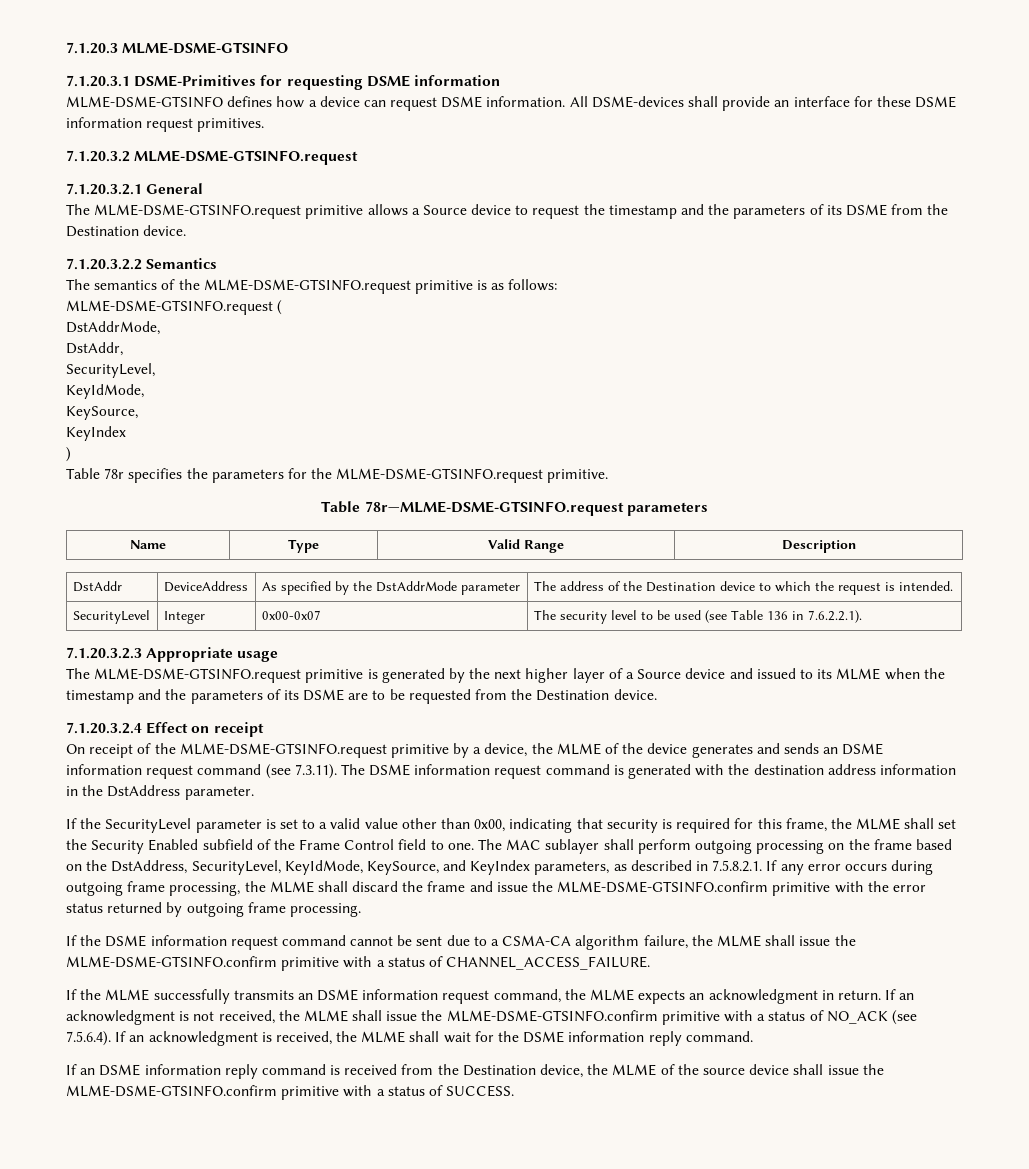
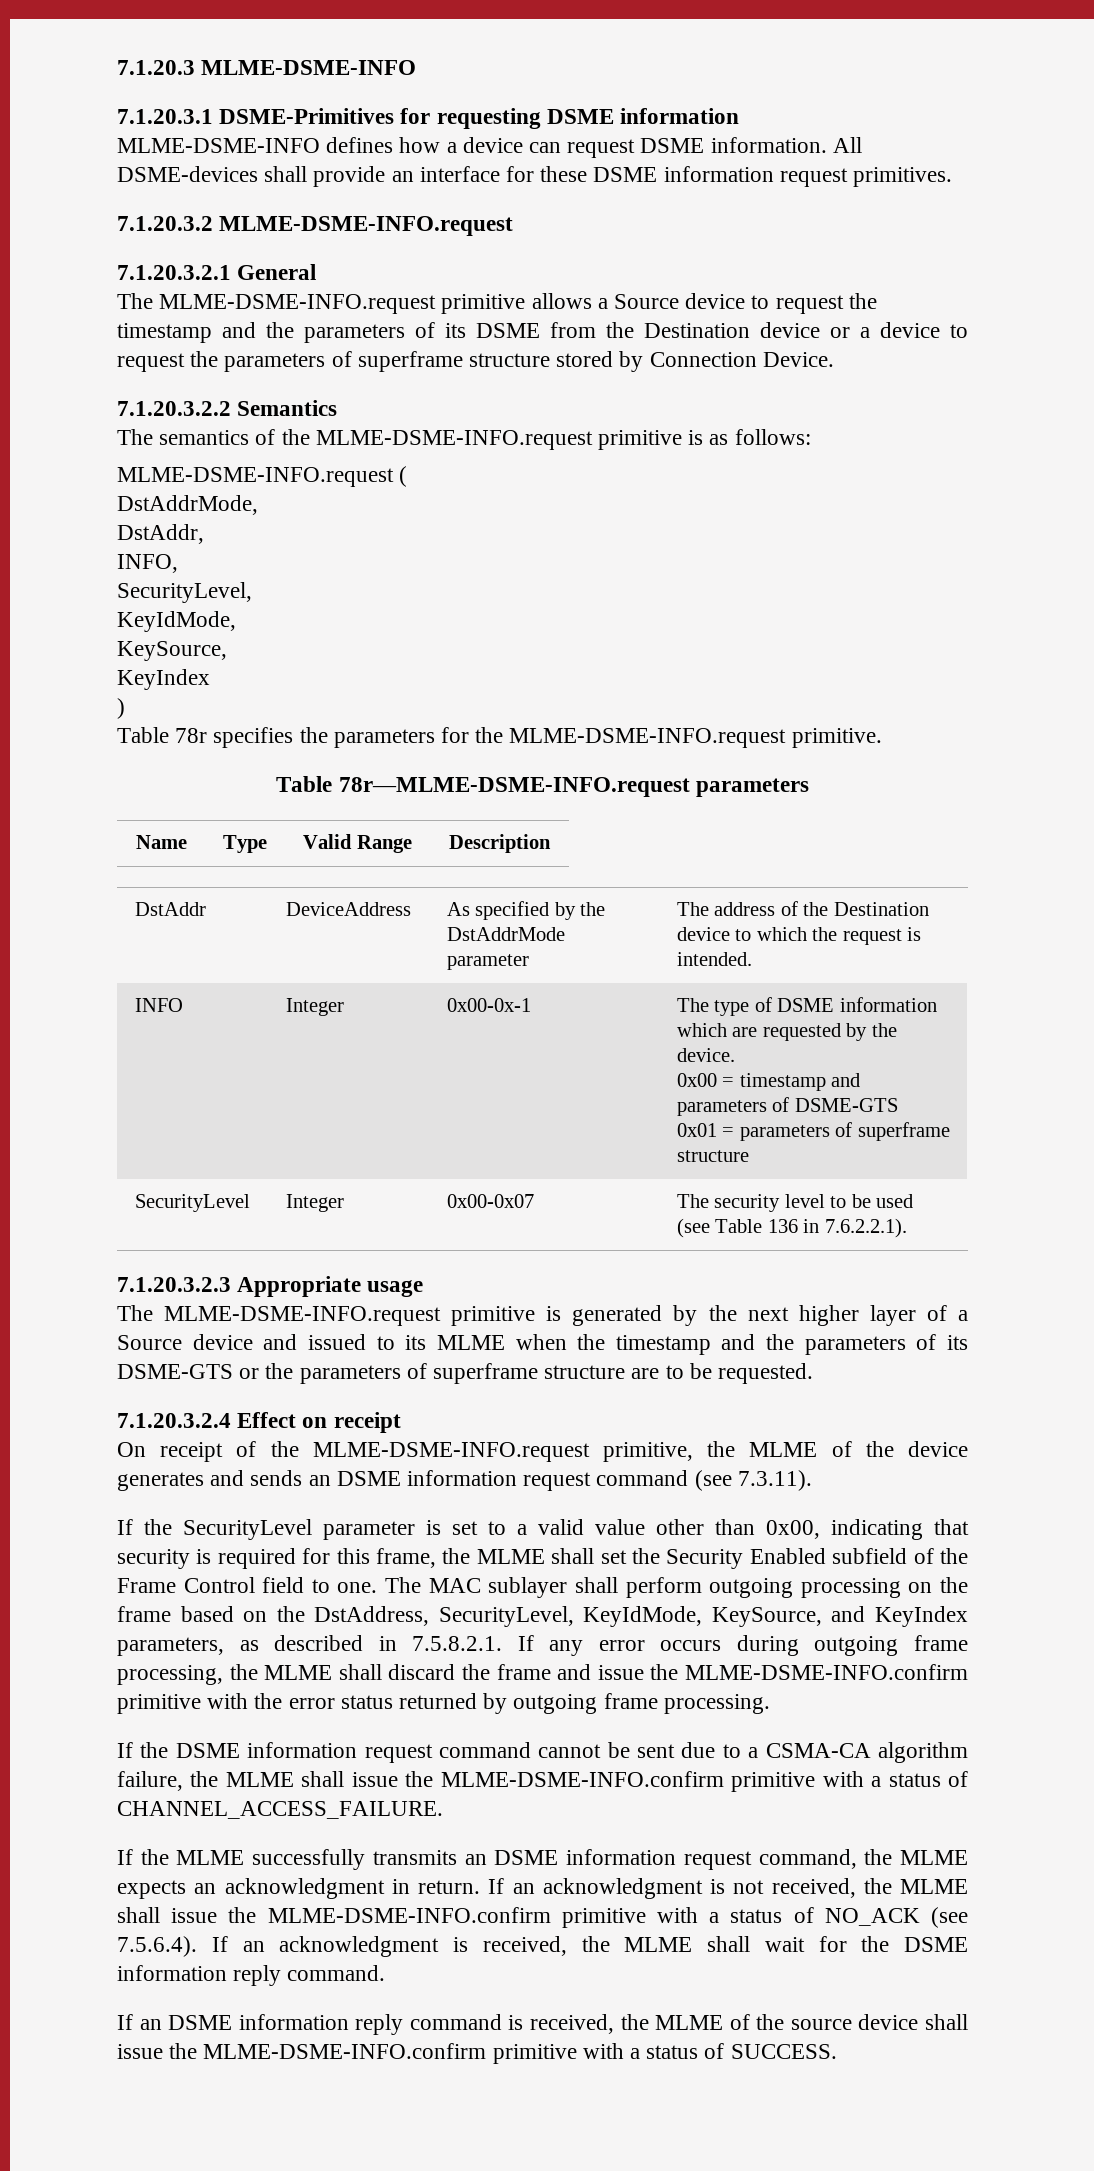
- 7.1.20.3 MLME-DSME-GTSINFO
+ 7.1.20.3 MLME-DSME-INFO
- MLME-DSME-GTSINFO defines how a device can request DSME information.
+ MLME-DSME-INFO defines how a device can request DSME information.
- 7.1.20.3.2 MLME-DSME-GTSINFO.request
+ 7.1.20.3.2 MLME-DSME-INFO.request
- The MLME-DSME-GTSINFO.request primitive allows a Source device to request the timestamp and the parameters of its DSME from the Destination device.
+ The MLME-DSME-INFO.request primitive allows a Source device to request the timestamp and the parameters of its DSME from the Destination device or a device to request the parameters of superframe structure stored by Connection Device.
- The semantics of the MLME-DSME-GTSINFO.request primitive is as follows:
+ The semantics of the MLME-DSME-INFO.request primitive is as follows:
- MLME-DSME-GTSINFO.request (
+ MLME-DSME-INFO.request (
+ INFO,
- Table 78r specifies the parameters for the MLME-DSME-GTSINFO.request primitive.
+ Table 78r specifies the parameters for the MLME-DSME-INFO.request primitive.
- Table 78r—MLME-DSME-GTSINFO.request parameters
+ Table 78r—MLME-DSME-INFO.request parameters
+ INFO | Integer | 0x00-0x-1 | The type of DSME information which are requested by the device.
+ 0x00 = timestamp and parameters of DSME-GTS
+ 0x01 = parameters of superframe structure
- The MLME-DSME-GTSINFO.request primitive is generated by the next higher layer of a Source device and issued to its MLME when the timestamp and the parameters of its DSME are to be requested from the Destination device.
+ The MLME-DSME-INFO.request primitive is generated by the next higher layer of a Source device and issued to its MLME when the timestamp and the parameters of its DSME-GTS or the parameters of superframe structure are to be requested.
- On receipt of the MLME-DSME-GTSINFO.request primitive by a device, the MLME of the device generates and sends an DSME information request command (see 7.3.11). The DSME information request command is generated with the destination address information in the DstAddress parameter.
+ On receipt of the MLME-DSME-INFO.request primitive, the MLME of the device generates and sends an DSME information request command (see 7.3.11).
- The MAC sublayer shall perform outgoing processing on the frame based on the DstAddress, SecurityLevel, KeyIdMode, KeySource, and KeyIndex parameters, as described in 7.5.8.2.1. If any error occurs during outgoing frame processing, the MLME shall discard the frame and issue the MLME-DSME-GTSINFO.confirm primitive with the error status returned by outgoing frame processing.
+ The MAC sublayer shall perform outgoing processing on the frame based on the DstAddress, SecurityLevel, KeyIdMode, KeySource, and KeyIndex parameters, as described in 7.5.8.2.1. If any error occurs during outgoing frame processing, the MLME shall discard the frame and issue the MLME-DSME-INFO.confirm primitive with the error status returned by outgoing frame processing.
- If the DSME information request command cannot be sent due to a CSMA-CA algorithm failure, the MLME shall issue the MLME-DSME-GTSINFO.confirm primitive with a status of CHANNEL_ACCESS_FAILURE.
+ If the DSME information request command cannot be sent due to a CSMA-CA algorithm failure, the MLME shall issue the MLME-DSME-INFO.confirm primitive with a status of CHANNEL_ACCESS_FAILURE.
- If an acknowledgment is not received, the MLME shall issue the MLME-DSME-GTSINFO.confirm primitive with a status of NO_ACK (see 7.5.6.4). If an acknowledgment is received, the MLME shall wait for the DSME information reply command.
+ If an acknowledgment is not received, the MLME shall issue the MLME-DSME-INFO.confirm primitive with a status of NO_ACK (see 7.5.6.4). If an acknowledgment is received, the MLME shall wait for the DSME information reply command.
- If an DSME information reply command is received from the Destination device, the MLME of the source device shall issue the MLME-DSME-GTSINFO.confirm primitive with a status of SUCCESS.
+ If an DSME information reply command is received, the MLME of the source device shall issue the MLME-DSME-INFO.confirm primitive with a status of SUCCESS.

